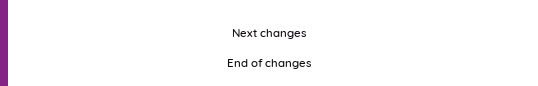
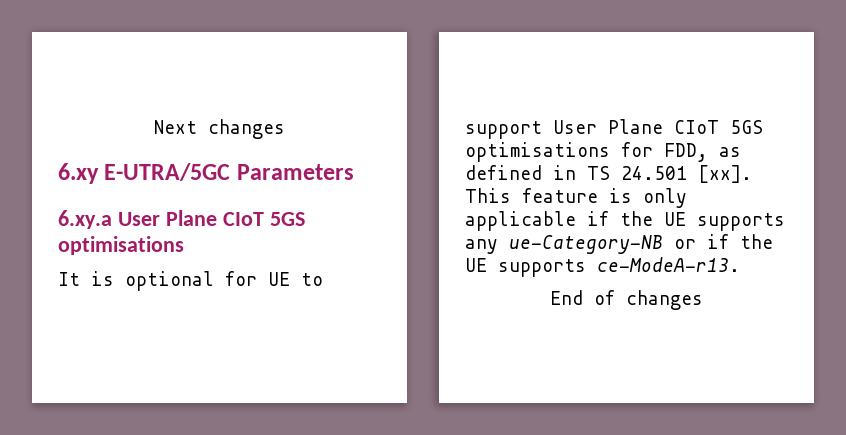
+ 6.xy E-UTRA/5GC Parameters
+ 6.xy.a User Plane CIoT 5GS optimisations
+ It is optional for UE to support User Plane CIoT 5GS optimisations for FDD, as defined in TS 24.501 [xx]. This feature is only applicable if the UE supports any ue-Category-NB or if the UE supports ce-ModeA-r13.

